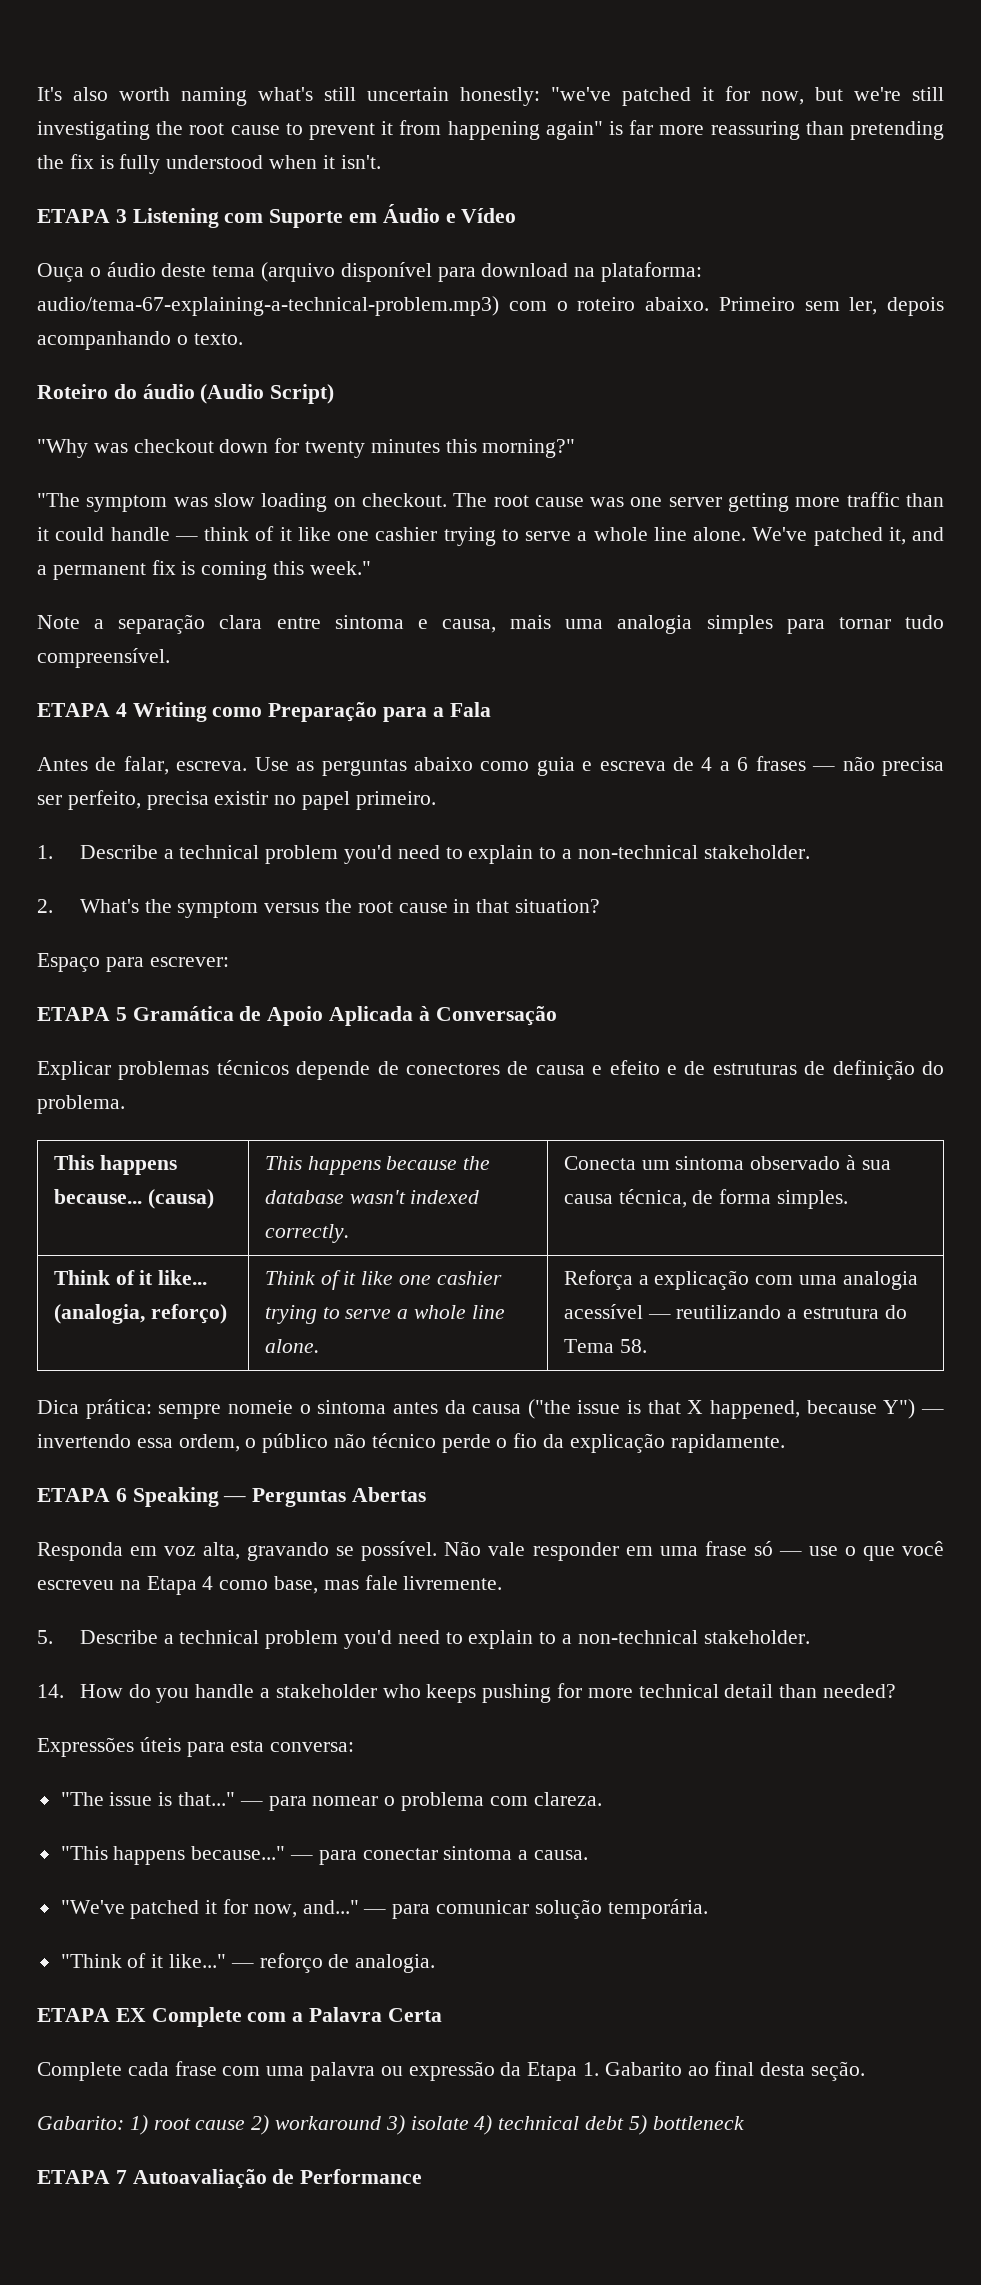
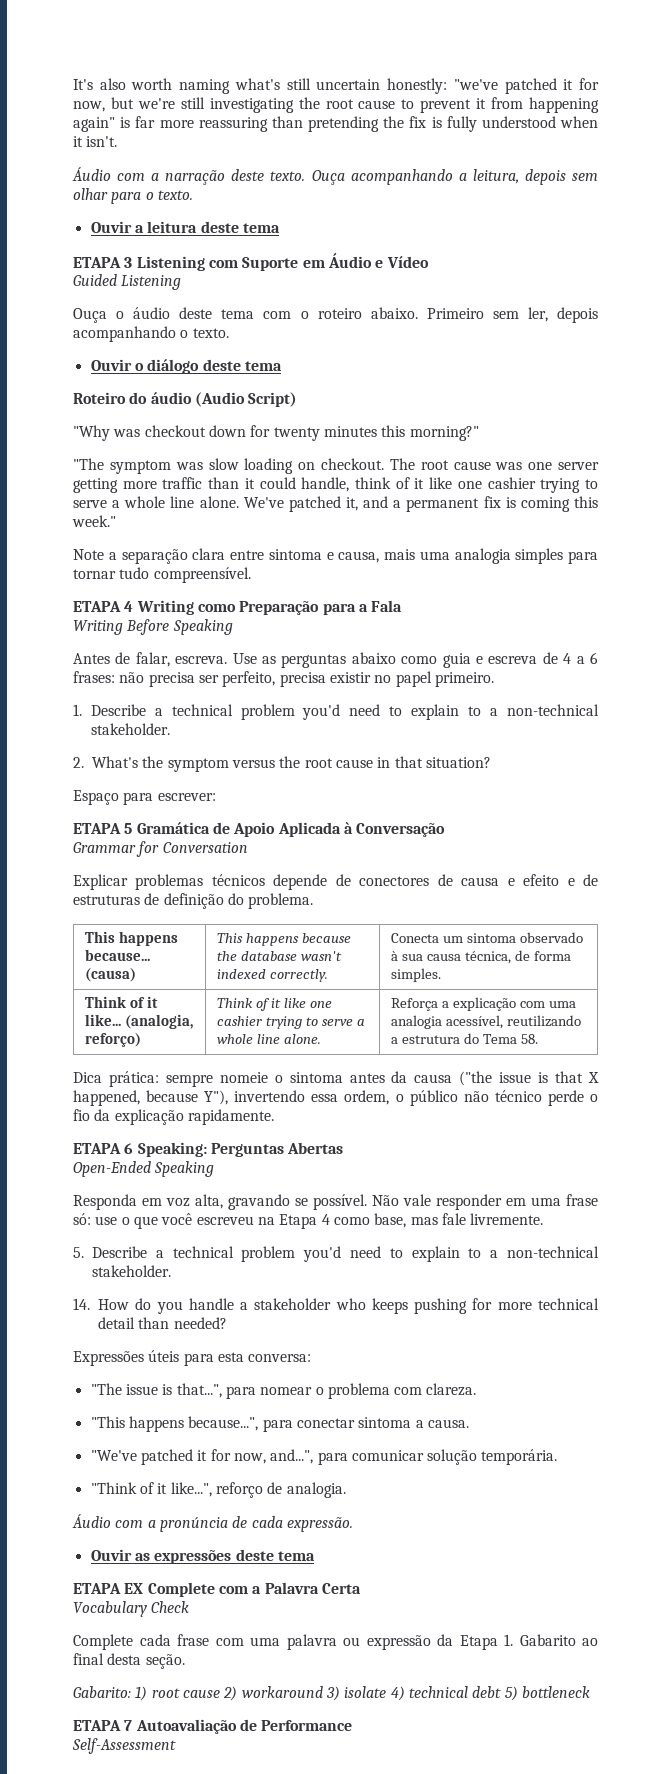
+ Áudio com a narração deste texto. Ouça acompanhando a leitura, depois sem olhar para o texto.
+ Ouvir a leitura deste tema
+ Guided Listening
- Ouça o áudio deste tema (arquivo disponível para download na plataforma: audio/tema-67-explaining-a-technical-problem.mp3) com o roteiro abaixo.
+ Ouça o áudio deste tema com o roteiro abaixo.
+ Ouvir o diálogo deste tema
- The root cause was one server getting more traffic than it could handle — think of it like one cashier trying to serve a whole line alone.
+ The root cause was one server getting more traffic than it could handle, think of it like one cashier trying to serve a whole line alone.
+ Writing Before Speaking
- Use as perguntas abaixo como guia e escreva de 4 a 6 frases — não precisa ser perfeito, precisa existir no papel primeiro.
+ Use as perguntas abaixo como guia e escreva de 4 a 6 frases: não precisa ser perfeito, precisa existir no papel primeiro.
+ Grammar for Conversation
- Think of it like... (analogia, reforço) | Think of it like one cashier trying to serve a whole line alone. | Reforça a explicação com uma analogia acessível — reutilizando a estrutura do Tema 58.
+ Think of it like... (analogia, reforço) | Think of it like one cashier trying to serve a whole line alone. | Reforça a explicação com uma analogia acessível, reutilizando a estrutura do Tema 58.
- Dica prática: sempre nomeie o sintoma antes da causa ("the issue is that X happened, because Y") — invertendo essa ordem, o público não técnico perde o fio da explicação rapidamente.
+ Dica prática: sempre nomeie o sintoma antes da causa ("the issue is that X happened, because Y"), invertendo essa ordem, o público não técnico perde o fio da explicação rapidamente.
- ETAPA 6 Speaking — Perguntas Abertas
+ ETAPA 6 Speaking: Perguntas Abertas
+ Open-Ended Speaking
- Não vale responder em uma frase só — use o que você escreveu na Etapa 4 como base, mas fale livremente.
+ Não vale responder em uma frase só: use o que você escreveu na Etapa 4 como base, mas fale livremente.
- "The issue is that..." — para nomear o problema com clareza.
+ "The issue is that...", para nomear o problema com clareza.
- "This happens because..." — para conectar sintoma a causa.
+ "This happens because...", para conectar sintoma a causa.
- "We've patched it for now, and..." — para comunicar solução temporária.
+ "We've patched it for now, and...", para comunicar solução temporária.
- "Think of it like..." — reforço de analogia.
+ "Think of it like...", reforço de analogia.
+ Áudio com a pronúncia de cada expressão.
+ Ouvir as expressões deste tema
+ Vocabulary Check
+ Self-Assessment

